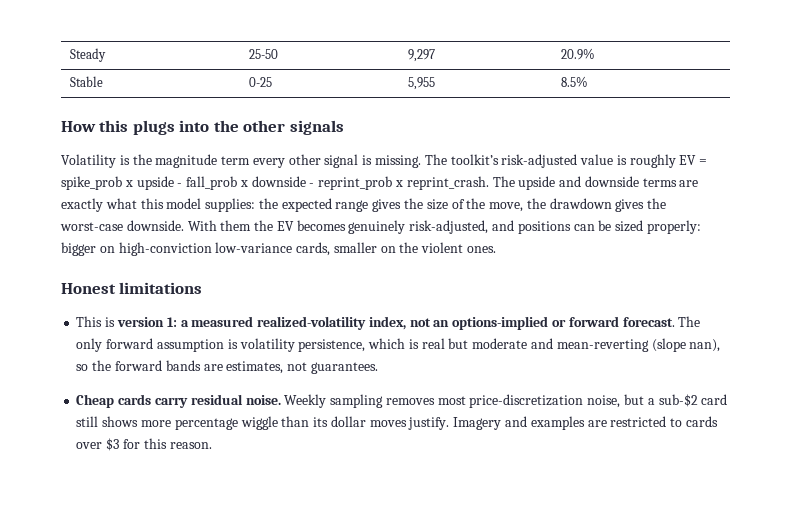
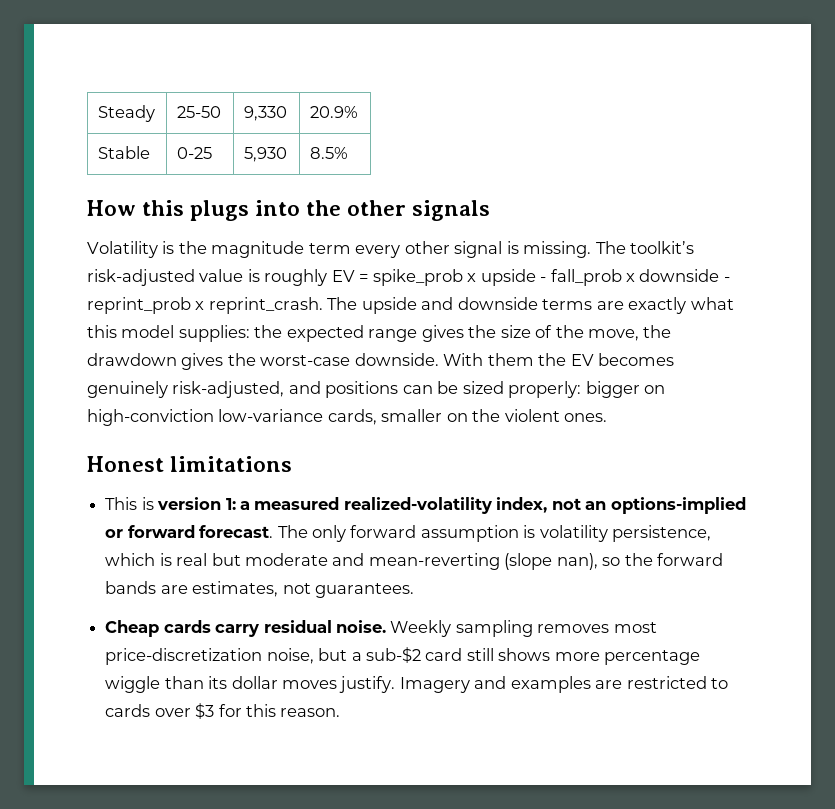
- Steady | 25-50 | 9,297 | 20.9%
+ Steady | 25-50 | 9,330 | 20.9%
- Stable | 0-25 | 5,955 | 8.5%
+ Stable | 0-25 | 5,930 | 8.5%

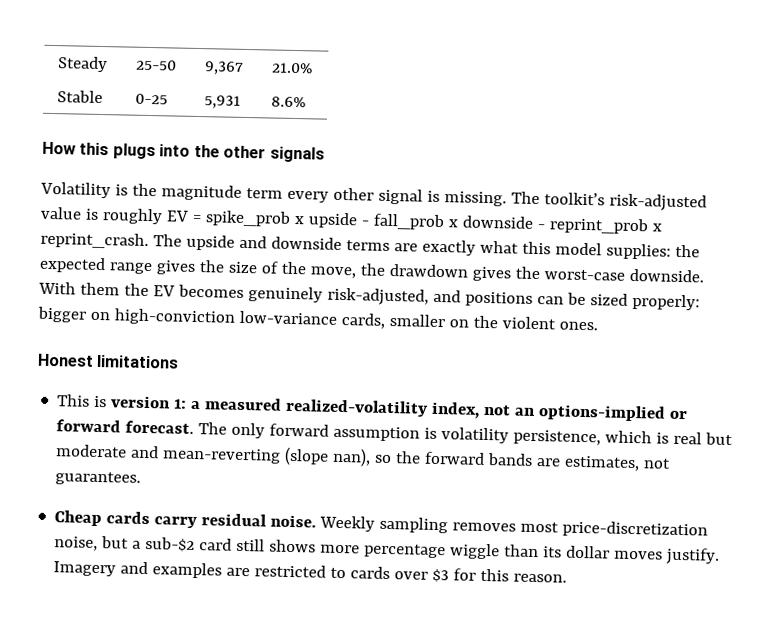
- Steady | 25-50 | 9,330 | 20.9%
+ Steady | 25-50 | 9,367 | 21.0%
- Stable | 0-25 | 5,930 | 8.5%
+ Stable | 0-25 | 5,931 | 8.6%

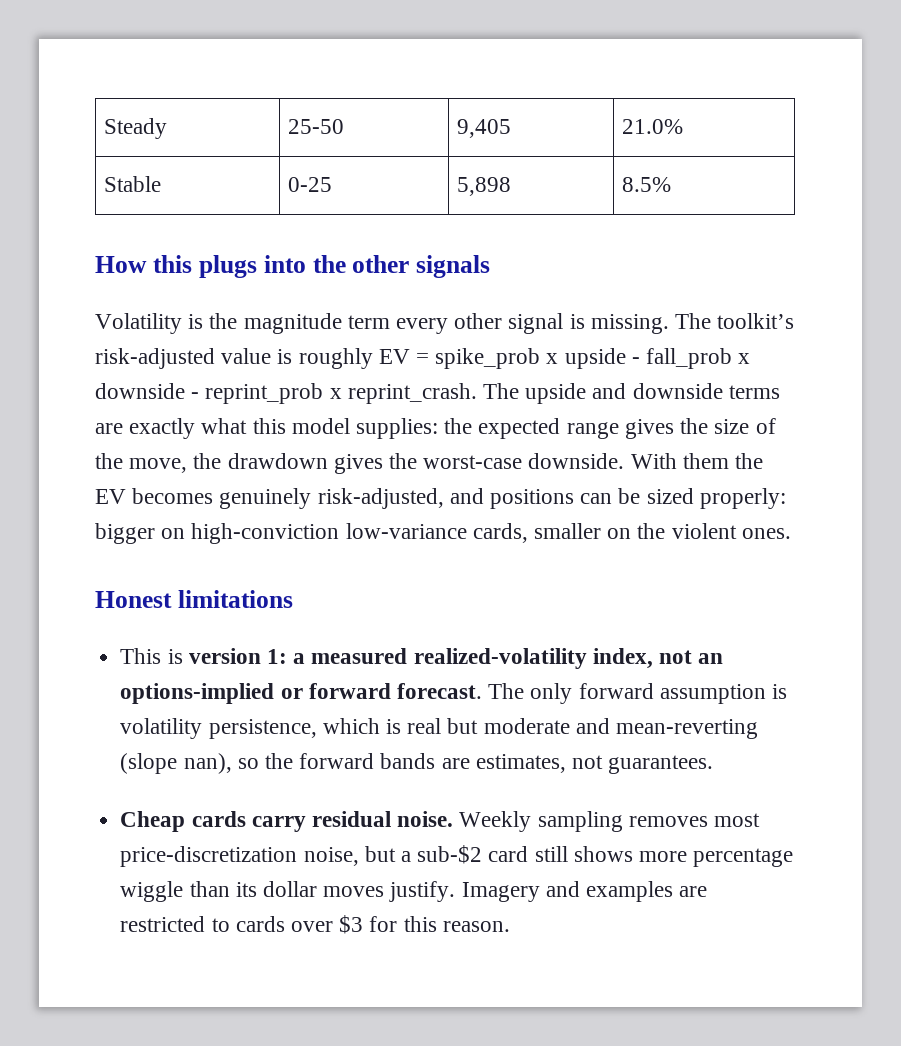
- Steady | 25-50 | 9,367 | 21.0%
+ Steady | 25-50 | 9,405 | 21.0%
- Stable | 0-25 | 5,931 | 8.6%
+ Stable | 0-25 | 5,898 | 8.5%

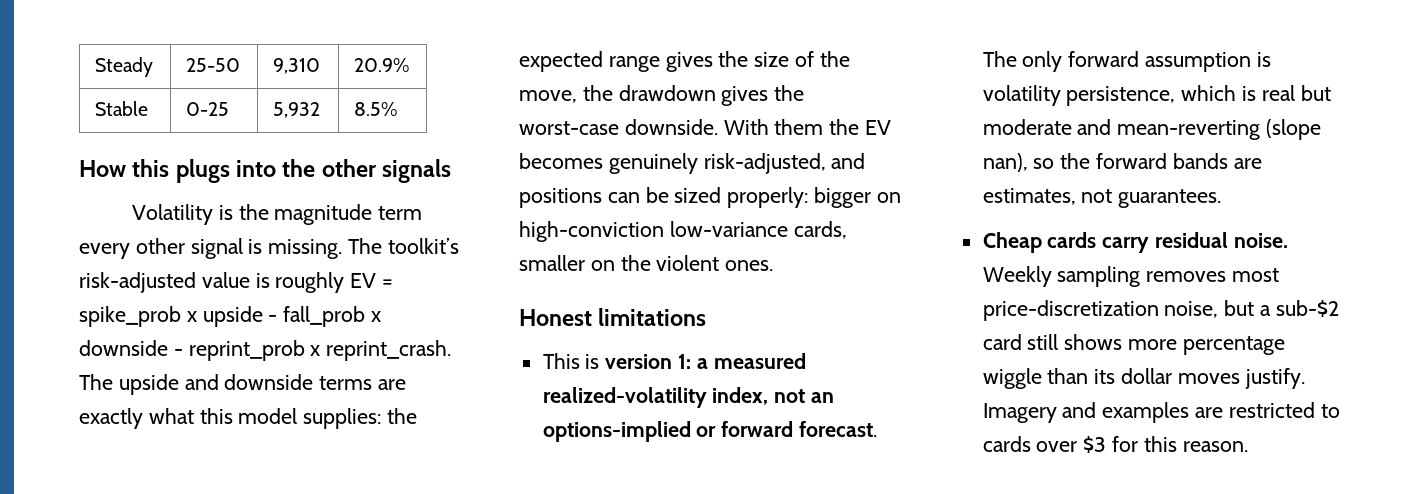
- Steady | 25-50 | 9,405 | 21.0%
+ Steady | 25-50 | 9,310 | 20.9%
- Stable | 0-25 | 5,898 | 8.5%
+ Stable | 0-25 | 5,932 | 8.5%

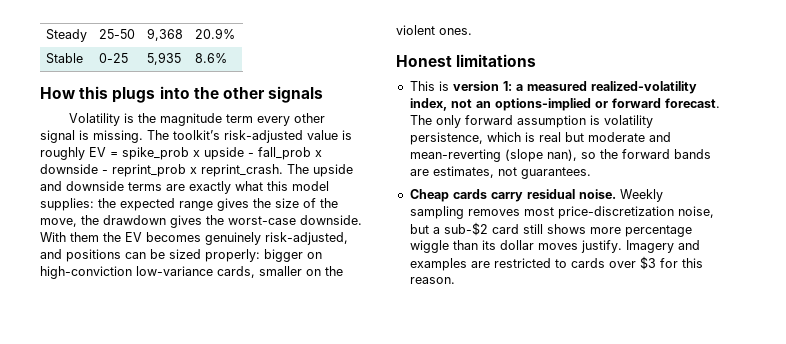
- Steady | 25-50 | 9,310 | 20.9%
+ Steady | 25-50 | 9,368 | 20.9%
- Stable | 0-25 | 5,932 | 8.5%
+ Stable | 0-25 | 5,935 | 8.6%

